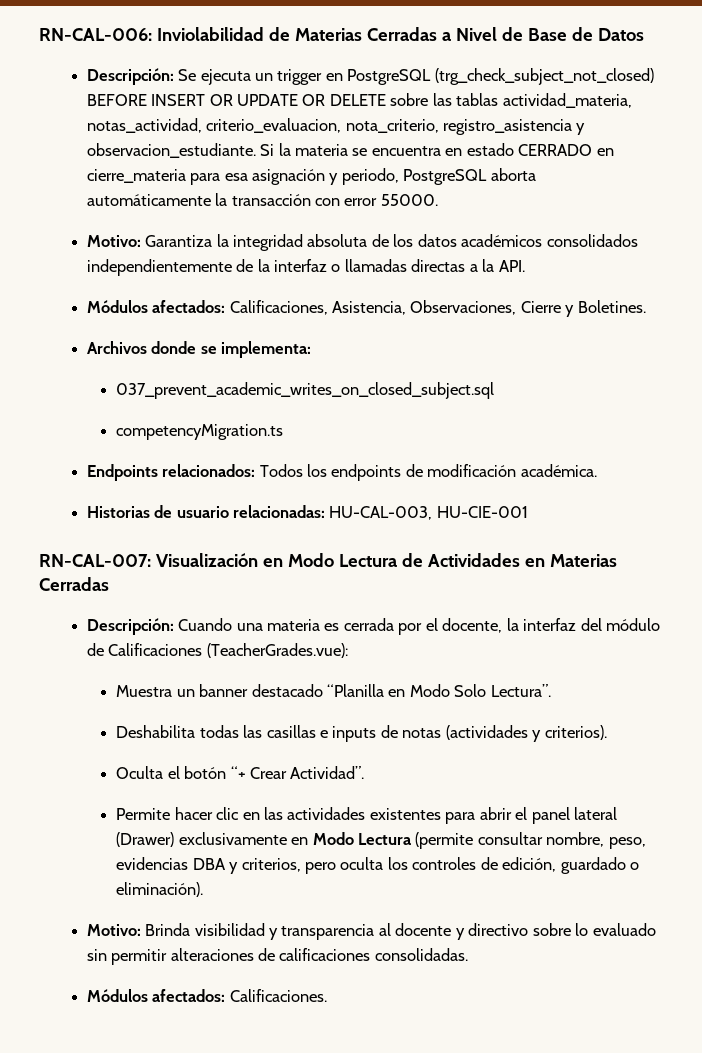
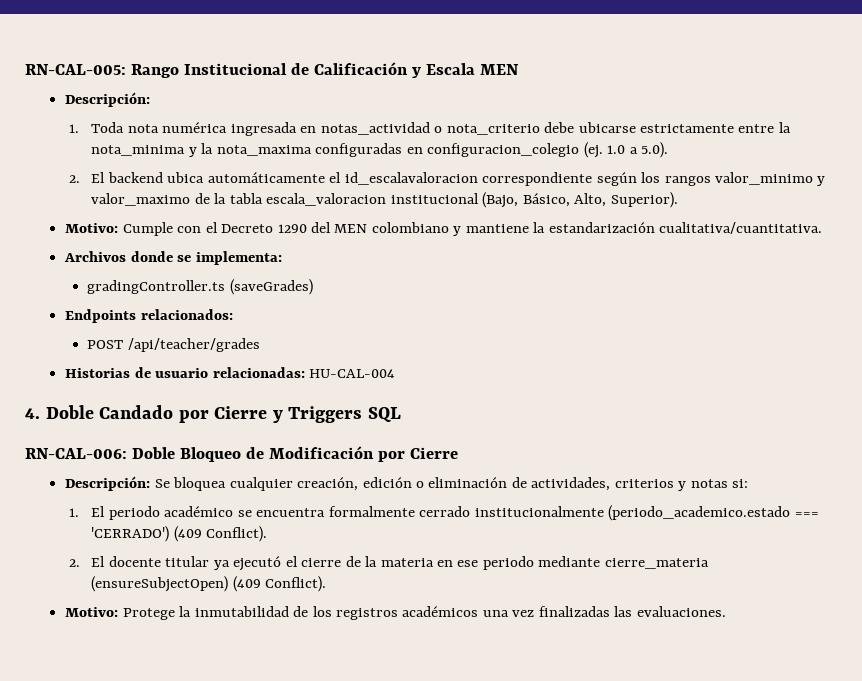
- RN-CAL-006: Inviolabilidad de Materias Cerradas a Nivel de Base de Datos
- Descripción: Se ejecuta un trigger en PostgreSQL (trg_check_subject_not_closed) BEFORE INSERT OR UPDATE OR DELETE sobre las tablas actividad_materia, notas_actividad, criterio_evaluacion, nota_criterio, registro_asistencia y observacion_estudiante. Si la materia se encuentra en estado CERRADO en cierre_materia para esa asignación y periodo, PostgreSQL aborta automáticamente la transacción con error 55000.
- Motivo: Garantiza la integridad absoluta de los datos académicos consolidados independientemente de la interfaz o llamadas directas a la API.
- Módulos afectados: Calificaciones, Asistencia, Observaciones, Cierre y Boletines.
+ RN-CAL-005: Rango Institucional de Calificación y Escala MEN
+ Descripción:
+ 1. Toda nota numérica ingresada en notas_actividad o nota_criterio debe ubicarse estrictamente entre la nota_minima y la nota_maxima configuradas en configuracion_colegio (ej. 1.0 a 5.0).
+ 2. El backend ubica automáticamente el id_escalavaloracion correspondiente según los rangos valor_minimo y valor_maximo de la tabla escala_valoracion institucional (Bajo, Básico, Alto, Superior).
+ Motivo: Cumple con el Decreto 1290 del MEN colombiano y mantiene la estandarización cualitativa/cuantitativa.
- 037_prevent_academic_writes_on_closed_subject.sql
- competencyMigration.ts
+ gradingController.ts (saveGrades)
- Endpoints relacionados: Todos los endpoints de modificación académica.
- Historias de usuario relacionadas: HU-CAL-003, HU-CIE-001
- RN-CAL-007: Visualización en Modo Lectura de Actividades en Materias Cerradas
- Descripción: Cuando una materia es cerrada por el docente, la interfaz del módulo de Calificaciones (TeacherGrades.vue):
- Muestra un banner destacado “Planilla en Modo Solo Lectura”.
- Deshabilita todas las casillas e inputs de notas (actividades y criterios).
- Oculta el botón “+ Crear Actividad”.
- Permite hacer clic en las actividades existentes para abrir el panel lateral (Drawer) exclusivamente en Modo Lectura (permite consultar nombre, peso, evidencias DBA y criterios, pero oculta los controles de edición, guardado o eliminación).
- Motivo: Brinda visibilidad y transparencia al docente y directivo sobre lo evaluado sin permitir alteraciones de calificaciones consolidadas.
- Módulos afectados: Calificaciones.
+ Endpoints relacionados:
+ POST /api/teacher/grades
+ Historias de usuario relacionadas: HU-CAL-004
+ 4. Doble Candado por Cierre y Triggers SQL
+ RN-CAL-006: Doble Bloqueo de Modificación por Cierre
+ Descripción: Se bloquea cualquier creación, edición o eliminación de actividades, criterios y notas si:
+ 1. El periodo académico se encuentra formalmente cerrado institucionalmente (periodo_academico.estado === 'CERRADO') (409 Conflict).
+ 2. El docente titular ya ejecutó el cierre de la materia en ese periodo mediante cierre_materia (ensureSubjectOpen) (409 Conflict).
+ Motivo: Protege la inmutabilidad de los registros académicos una vez finalizadas las evaluaciones.

